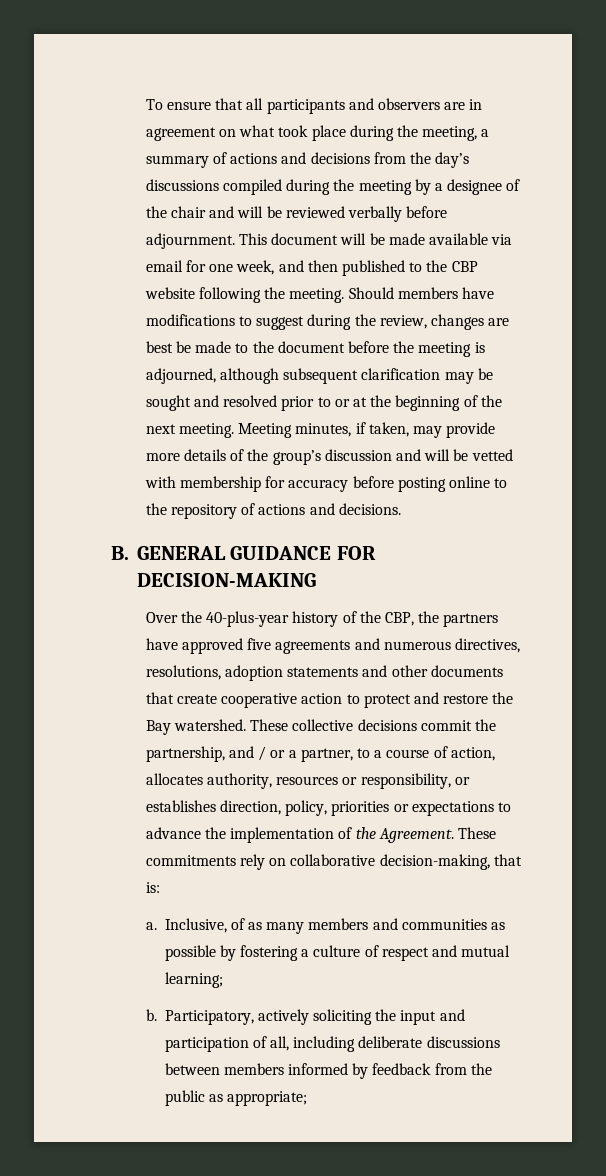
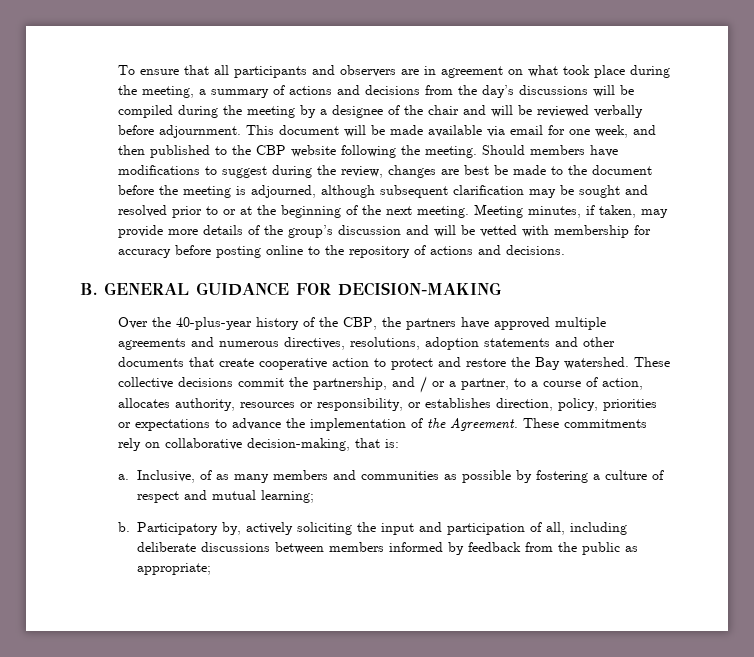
- To ensure that all participants and observers are in agreement on what took place during the meeting, a summary of actions and decisions from the day’s discussions compiled during the meeting by a designee of the chair and will be reviewed verbally before adjournment.
+ To ensure that all participants and observers are in agreement on what took place during the meeting, a summary of actions and decisions from the day’s discussions will be compiled during the meeting by a designee of the chair and will be reviewed verbally before adjournment.
- Over the 40-plus-year history of the CBP, the partners have approved five agreements and numerous directives, resolutions, adoption statements and other documents that create cooperative action to protect and restore the Bay watershed.
+ Over the 40-plus-year history of the CBP, the partners have approved multiple agreements and numerous directives, resolutions, adoption statements and other documents that create cooperative action to protect and restore the Bay watershed.
- Participatory, actively soliciting the input and participation of all, including deliberate discussions between members informed by feedback from the public as appropriate;
+ Participatory by, actively soliciting the input and participation of all, including deliberate discussions between members informed by feedback from the public as appropriate;

